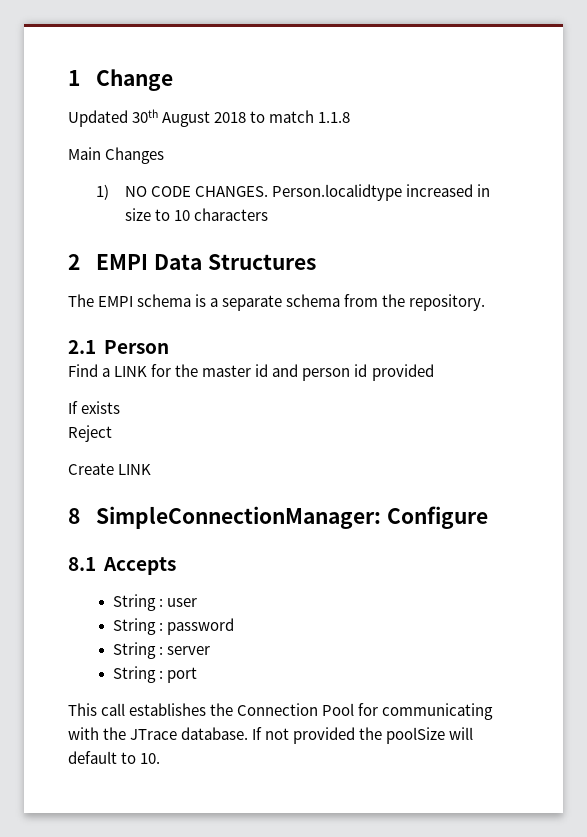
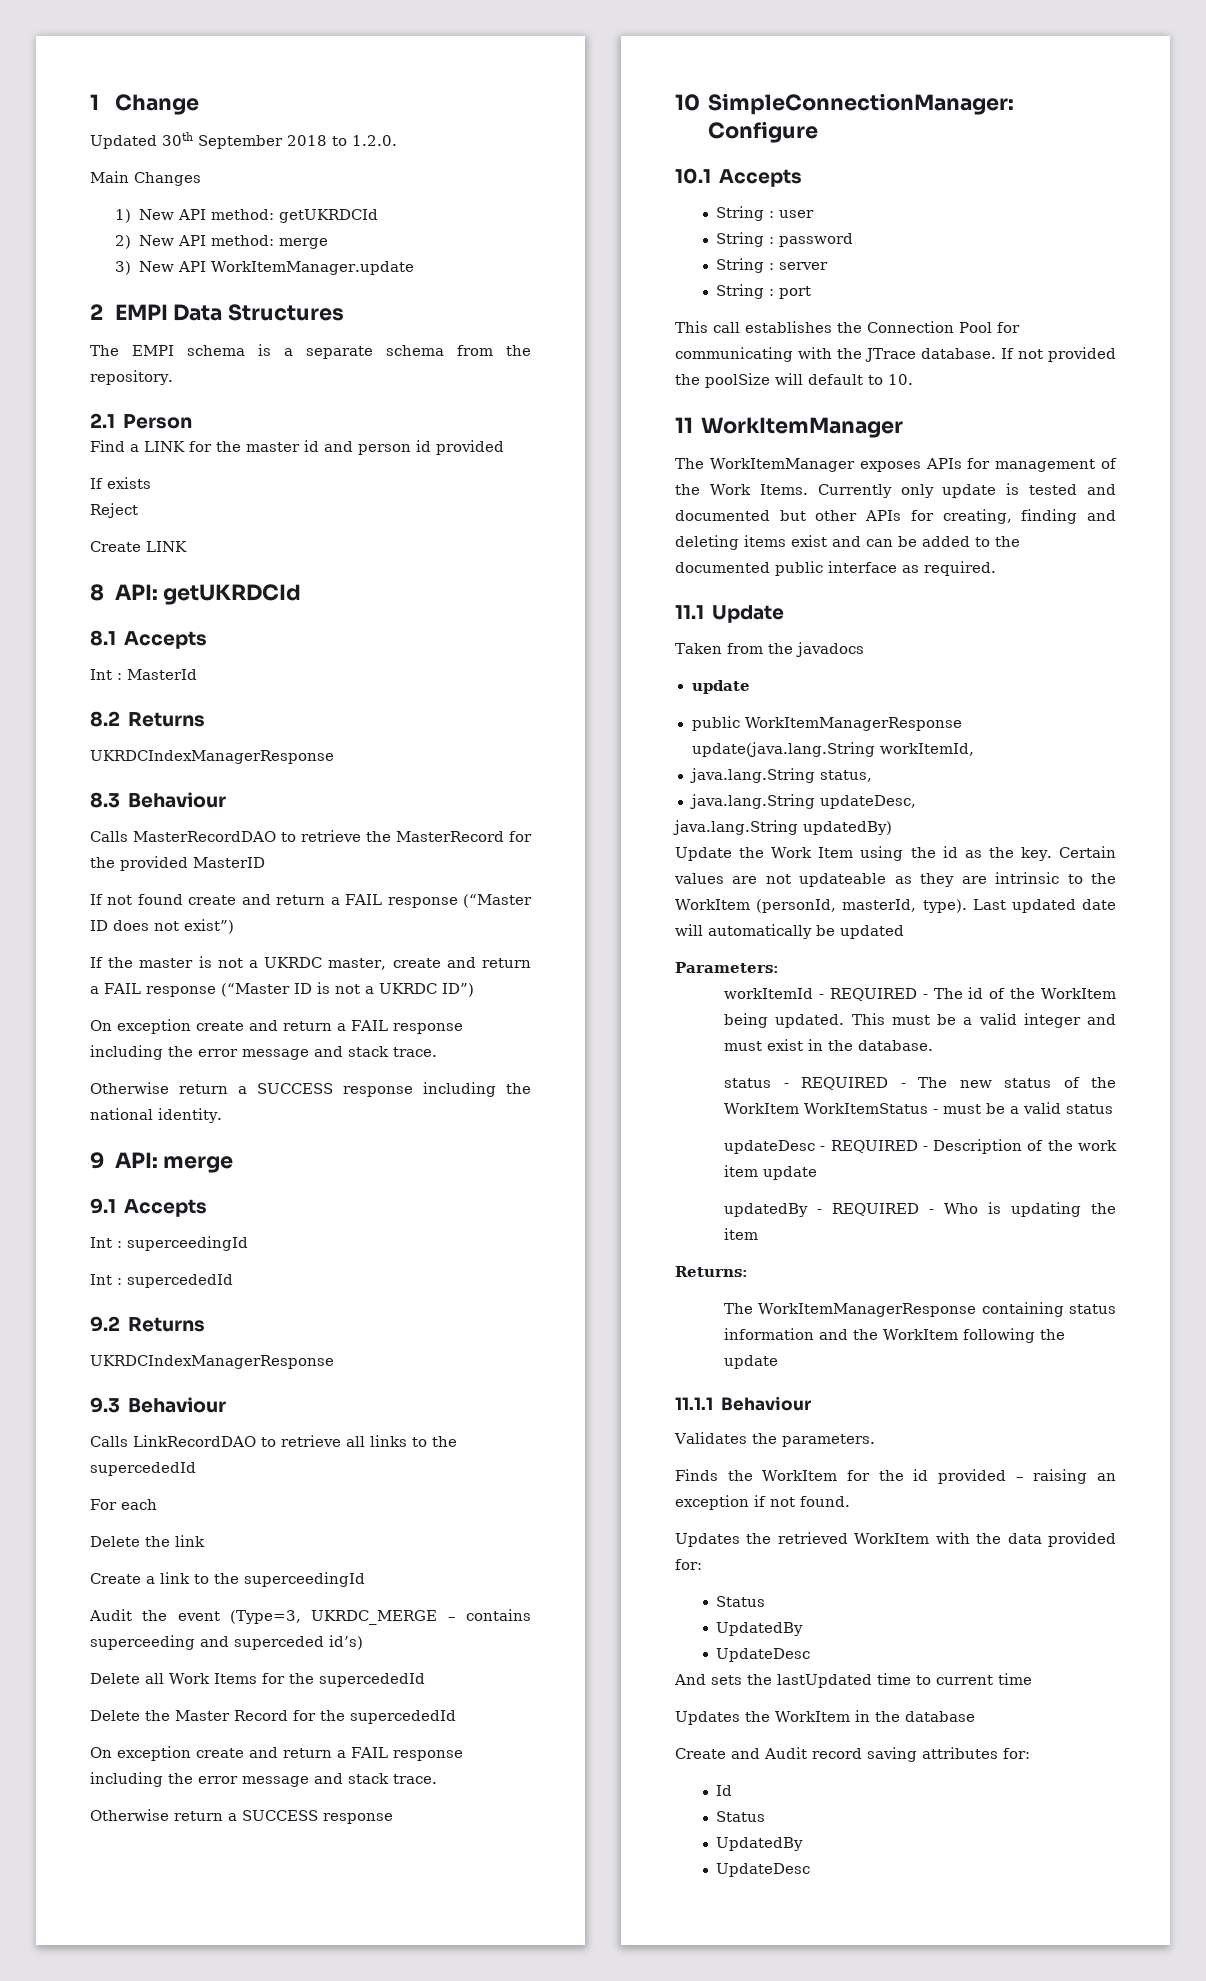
- Updated 30th August 2018 to match 1.1.8
+ Updated 30th September 2018 to 1.2.0.
- 1) NO CODE CHANGES. Person.localidtype increased in size to 10 characters
+ 1) New API method: getUKRDCId
+ 2) New API method: merge
+ 3) New API WorkItemManager.update
- 8 SimpleConnectionManager: Configure
+ 8 API: getUKRDCId
+ 8.1 Accepts
+ Int : MasterId
+ 8.2 Returns
+ UKRDCIndexManagerResponse
+ 8.3 Behaviour
+ Calls MasterRecordDAO to retrieve the MasterRecord for the provided MasterID
+ If not found create and return a FAIL response (“Master ID does not exist”)
+ If the master is not a UKRDC master, create and return a FAIL response (“Master ID is not a UKRDC ID”)
+ On exception create and return a FAIL response including the error message and stack trace.
+ Otherwise return a SUCCESS response including the national identity.
+ 9 API: merge
+ 9.1 Accepts
+ Int : superceedingId
+ Int : supercededId
+ 9.2 Returns
+ UKRDCIndexManagerResponse
+ 9.3 Behaviour
+ Calls LinkRecordDAO to retrieve all links to the supercededId
+ For each
+ Delete the link
+ Create a link to the superceedingId
+ Audit the event (Type=3, UKRDC_MERGE – contains superceeding and superceded id’s)
+ Delete all Work Items for the supercededId
+ Delete the Master Record for the supercededId
+ On exception create and return a FAIL response including the error message and stack trace.
+ Otherwise return a SUCCESS response
+ 10 SimpleConnectionManager: Configure
- 8.1 Accepts
+ 10.1 Accepts
+ 11 WorkItemManager
+ The WorkItemManager exposes APIs for management of the Work Items. Currently only update is tested and documented but other APIs for creating, finding and deleting items exist and can be added to the documented public interface as required.
+ 11.1 Update
+ Taken from the javadocs
+ update
+ public WorkItemManagerResponse update(java.lang.String workItemId,
+ java.lang.String status,
+ java.lang.String updateDesc,
+ java.lang.String updatedBy)
+ Update the Work Item using the id as the key. Certain values are not updateable as they are intrinsic to the WorkItem (personId, masterId, type). Last updated date will automatically be updated
+ Parameters:
+ workItemId - REQUIRED - The id of the WorkItem being updated. This must be a valid integer and must exist in the database.
+ status - REQUIRED - The new status of the WorkItem WorkItemStatus - must be a valid status
+ updateDesc - REQUIRED - Description of the work item update
+ updatedBy - REQUIRED - Who is updating the item
+ Returns:
+ The WorkItemManagerResponse containing status information and the WorkItem following the update
+ 11.1.1 Behaviour
+ Validates the parameters.
+ Finds the WorkItem for the id provided – raising an exception if not found.
+ Updates the retrieved WorkItem with the data provided for:
+ Status
+ UpdatedBy
+ UpdateDesc
+ And sets the lastUpdated time to current time
+ Updates the WorkItem in the database
+ Create and Audit record saving attributes for:
+ Id
+ Status
+ UpdatedBy
+ UpdateDesc

